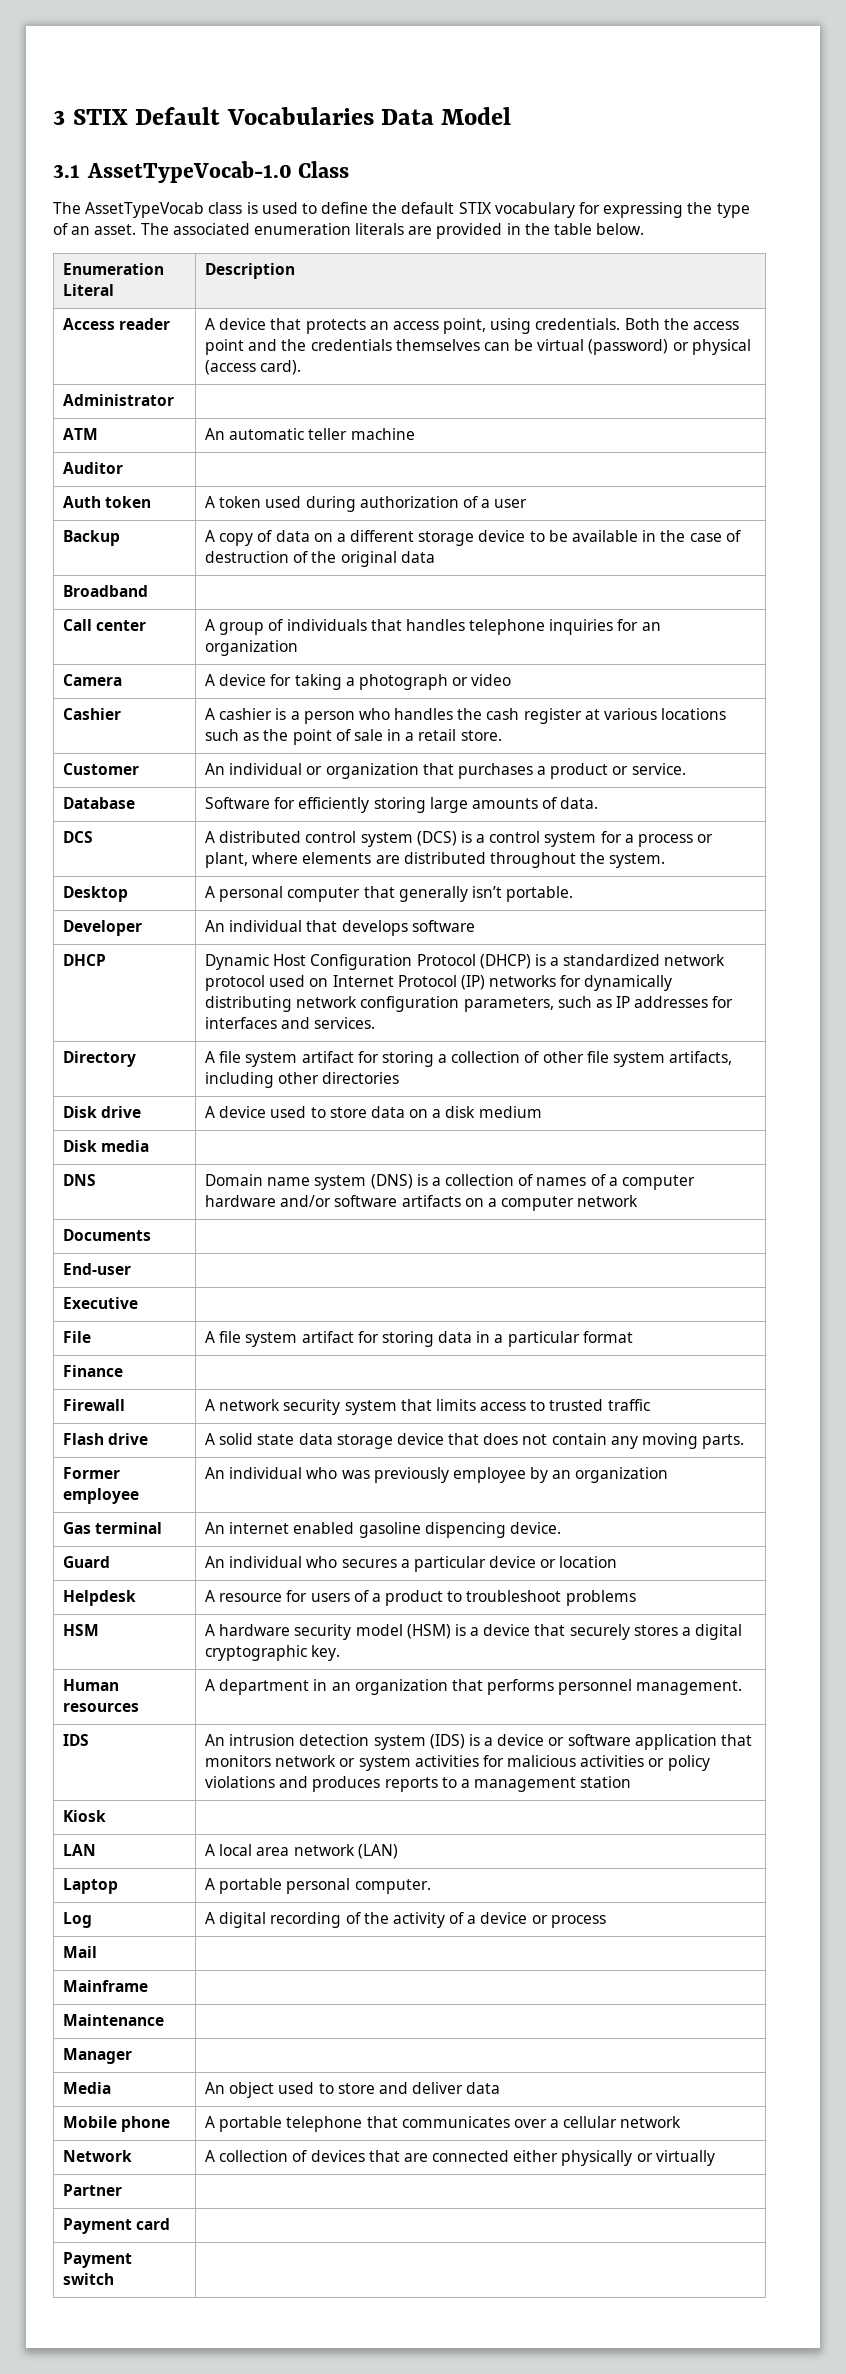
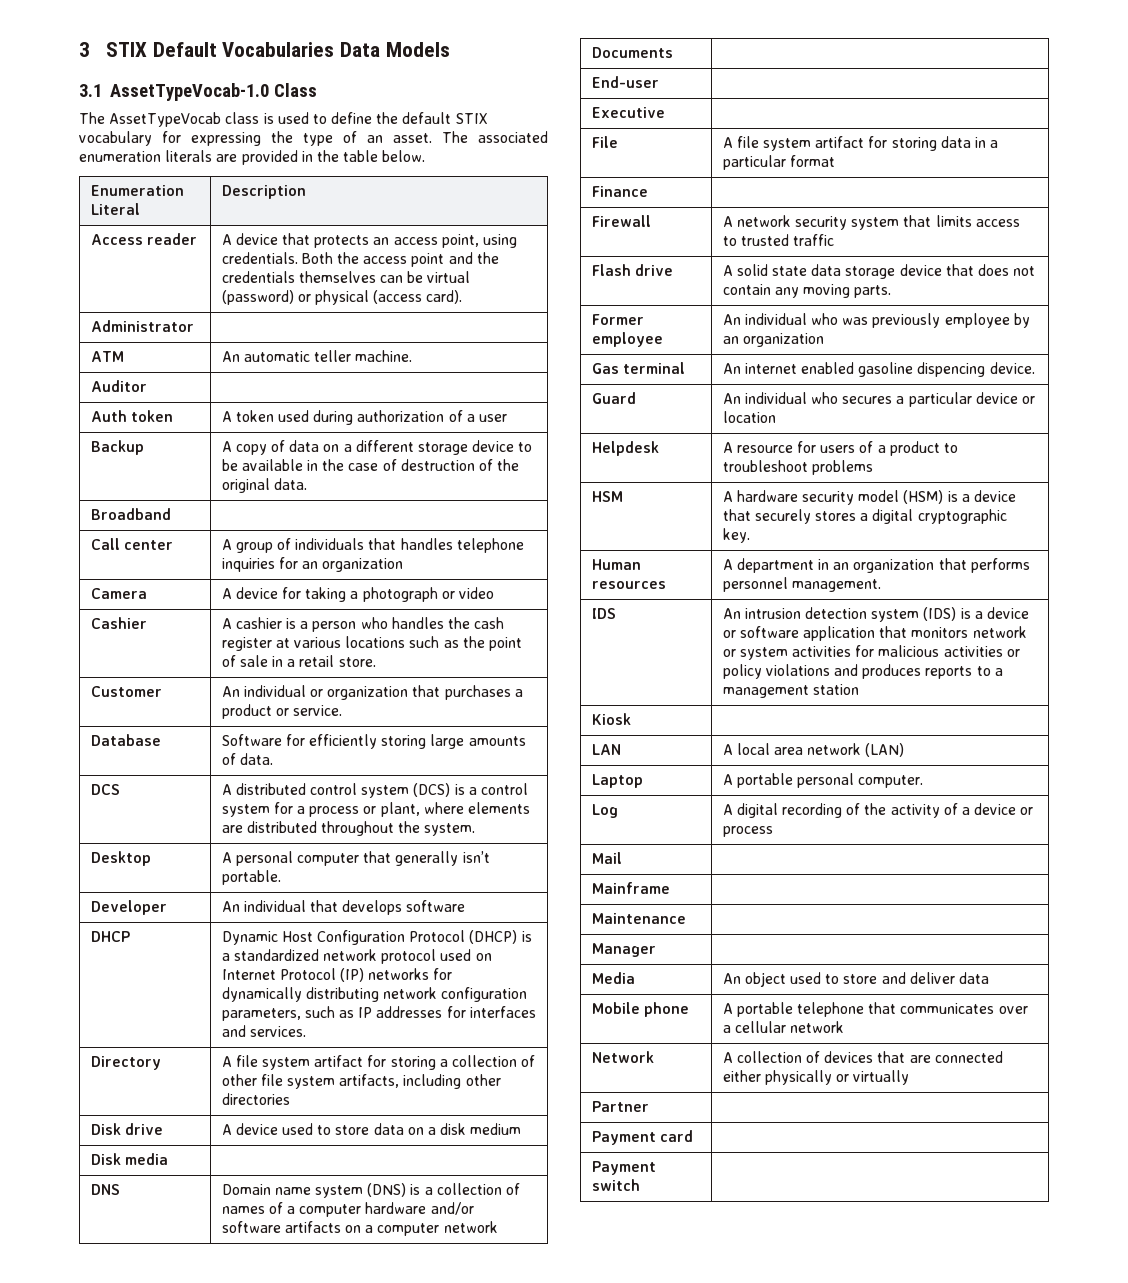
- 3 STIX Default Vocabularies Data Model
+ 3 STIX Default Vocabularies Data Models
- ATM | An automatic teller machine
+ ATM | An automatic teller machine.
- Backup | A copy of data on a different storage device to be available in the case of destruction of the original data
+ Backup | A copy of data on a different storage device to be available in the case of destruction of the original data.

